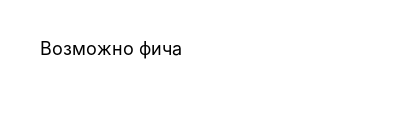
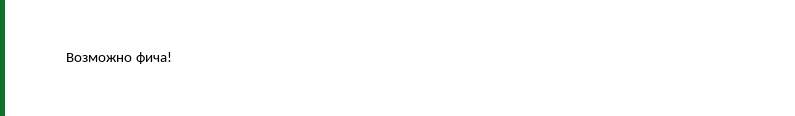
- Возможно фича
+ Возможно фича!

